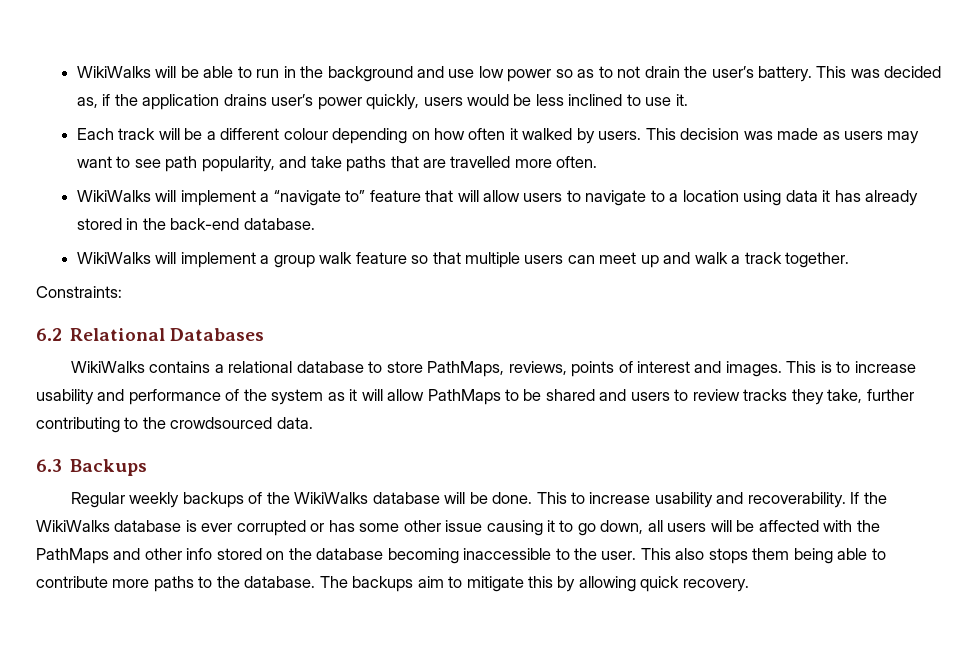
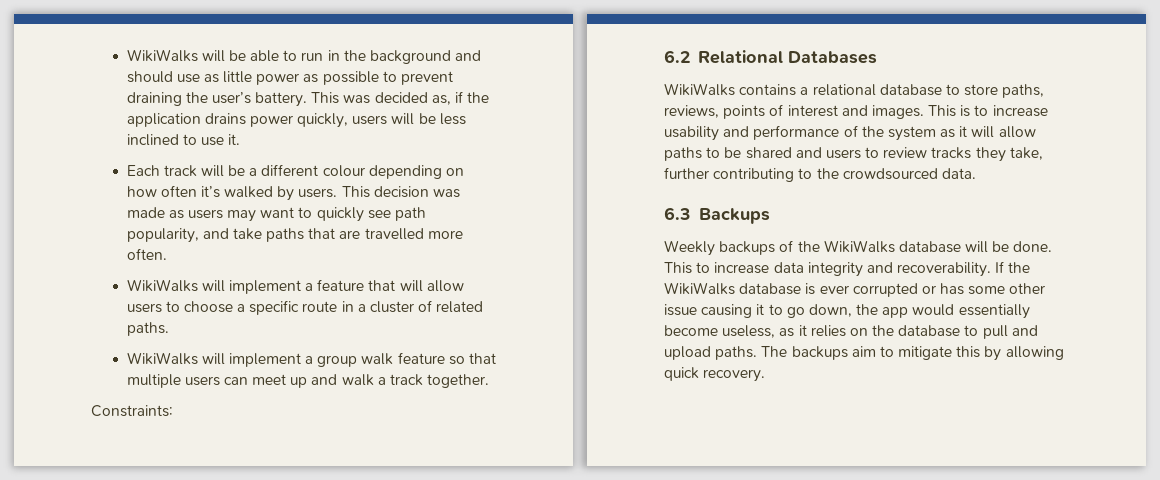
- WikiWalks will be able to run in the background and use low power so as to not drain the user’s battery.
+ WikiWalks will be able to run in the background and should use as little power as possible to prevent draining the user’s battery.
- This was decided as, if the application drains user’s power quickly, users would be less inclined to use it.
+ This was decided as, if the application drains power quickly, users will be less inclined to use it.
- Each track will be a different colour depending on how often it walked by users.
+ Each track will be a different colour depending on how often it’s walked by users.
- This decision was made as users may want to see path popularity, and take paths that are travelled more often.
+ This decision was made as users may want to quickly see path popularity, and take paths that are travelled more often.
- WikiWalks will implement a “navigate to” feature that will allow users to navigate to a location using data it has already stored in the back-end database.
+ WikiWalks will implement a feature that will allow users to choose a specific route in a cluster of related paths.
- WikiWalks contains a relational database to store PathMaps, reviews, points of interest and images.
+ WikiWalks contains a relational database to store paths, reviews, points of interest and images.
- This is to increase usability and performance of the system as it will allow PathMaps to be shared and users to review tracks they take, further contributing to the crowdsourced data.
+ This is to increase usability and performance of the system as it will allow paths to be shared and users to review tracks they take, further contributing to the crowdsourced data.
- Regular weekly backups of the WikiWalks database will be done.
+ Weekly backups of the WikiWalks database will be done.
- This to increase usability and recoverability.
+ This to increase data integrity and recoverability.
- If the WikiWalks database is ever corrupted or has some other issue causing it to go down, all users will be affected with the PathMaps and other info stored on the database becoming inaccessible to the user. This also stops them being able to contribute more paths to the database.
+ If the WikiWalks database is ever corrupted or has some other issue causing it to go down, the app would essentially become useless, as it relies on the database to pull and upload paths.

